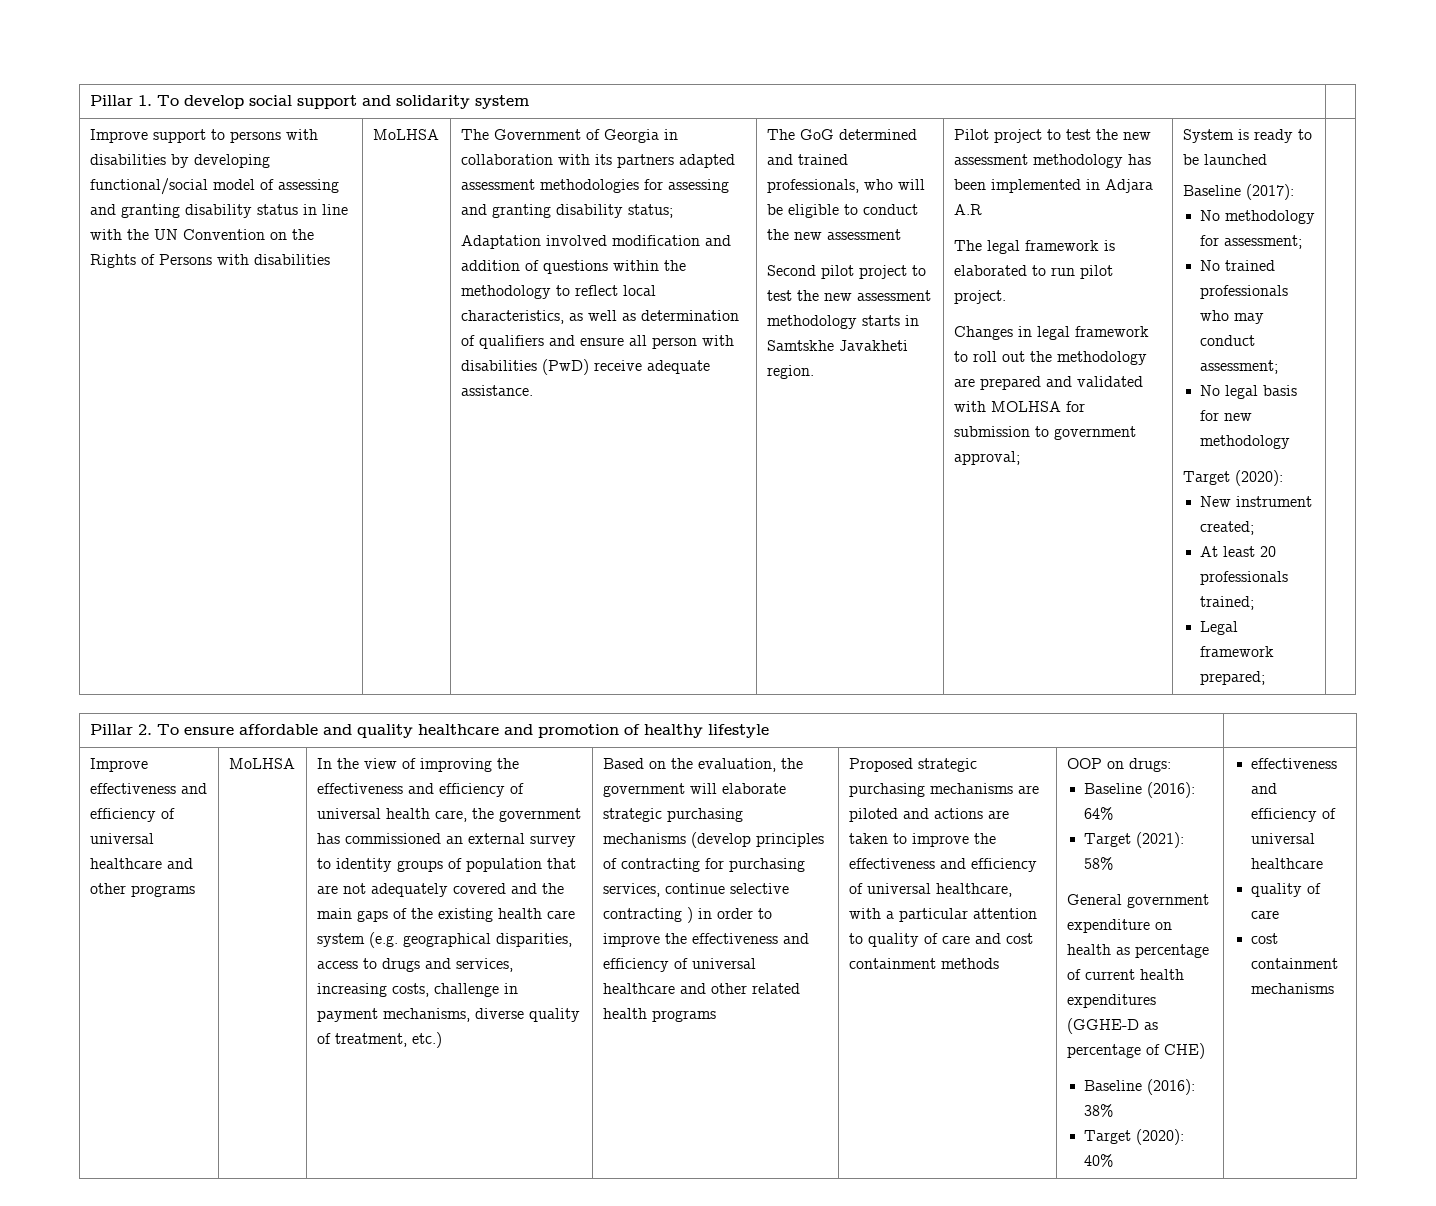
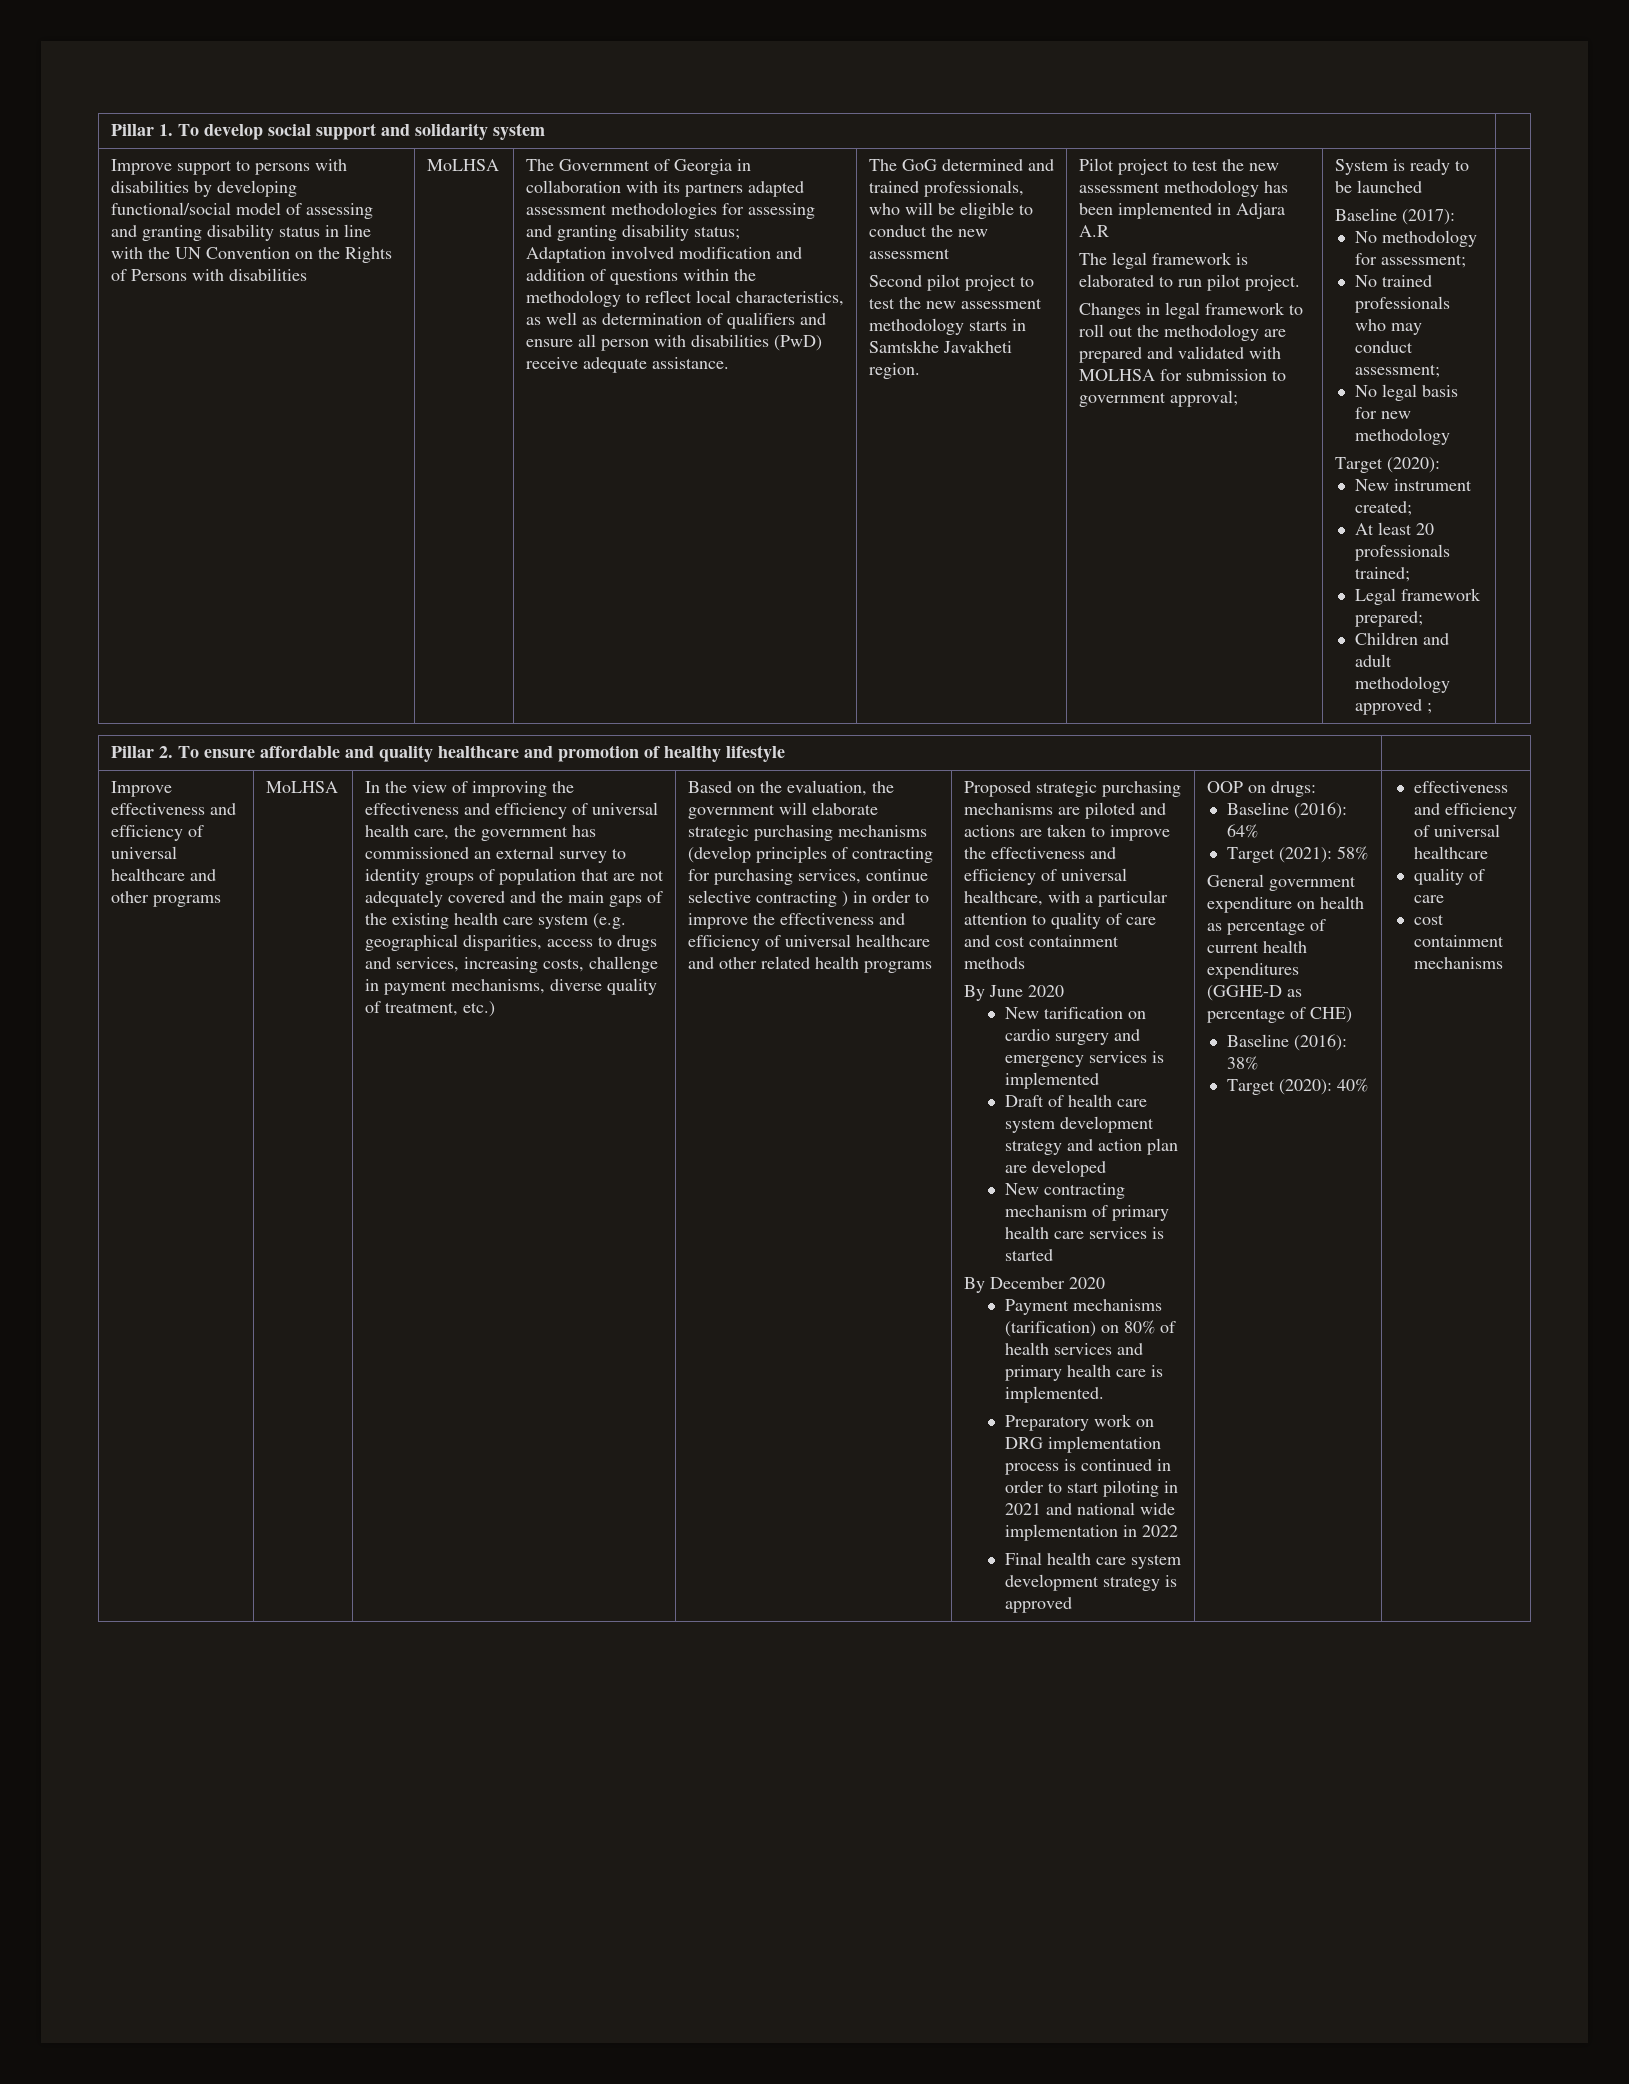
+ Children and adult methodology approved ;
+ By June 2020
+ New tarification on cardio surgery and emergency services is implemented
+ Draft of health care system development strategy and action plan are developed
+ New contracting mechanism of primary health care services is started
+ By December 2020
+ Payment mechanisms (tarification) on 80% of health services and primary health care is implemented.
+ Preparatory work on DRG implementation process is continued in order to start piloting in 2021 and national wide implementation in 2022
+ Final health care system development strategy is approved

